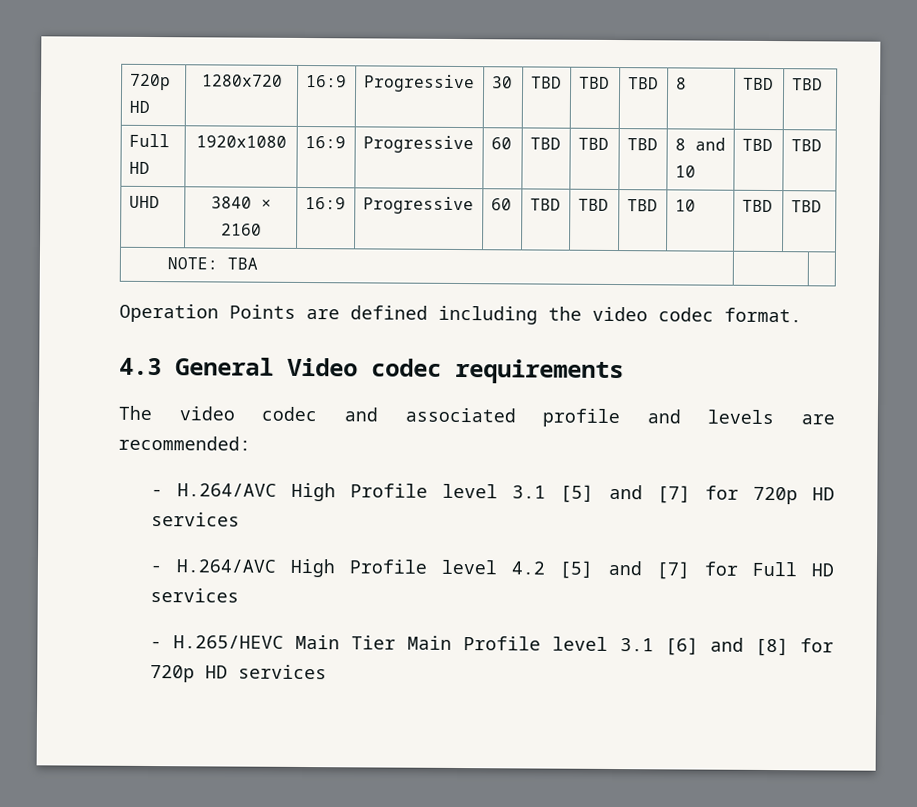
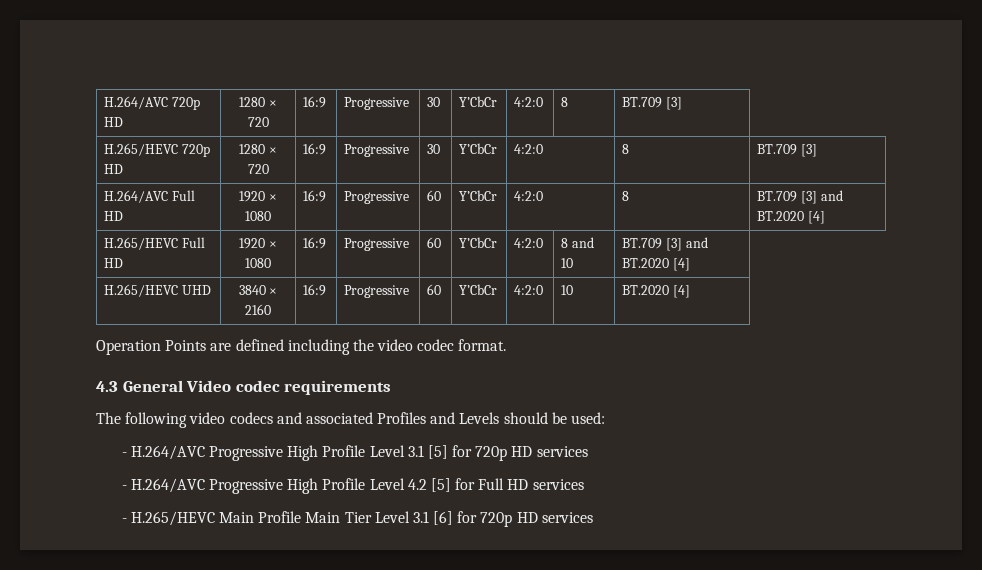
- 720p HD | 1280x720 | 16:9 | Progressive | 30 | TBD | TBD | TBD | 8 | TBD | TBD
- Full HD | 1920x1080 | 16:9 | Progressive | 60 | TBD | TBD | TBD | 8 and 10 | TBD | TBD
- UHD | 3840 × 2160 | 16:9 | Progressive | 60 | TBD | TBD | TBD | 10 | TBD | TBD
- NOTE: TBA | |
+ H.264/AVC 720p HD | 1280 × 720 | 16:9 | Progressive | 30 | Y’CbCr | 4:2:0 | 8 | BT.709 [3]
+ H.265/HEVC 720p HD | 1280 × 720 | 16:9 | Progressive | 30 | Y’CbCr | 4:2:0 | 8 | BT.709 [3]
+ H.264/AVC Full HD | 1920 × 1080 | 16:9 | Progressive | 60 | Y’CbCr | 4:2:0 | 8 | BT.709 [3] and BT.2020 [4]
+ H.265/HEVC Full HD | 1920 × 1080 | 16:9 | Progressive | 60 | Y’CbCr | 4:2:0 | 8 and 10 | BT.709 [3] and BT.2020 [4]
+ H.265/HEVC UHD | 3840 × 2160 | 16:9 | Progressive | 60 | Y’CbCr | 4:2:0 | 10 | BT.2020 [4]
- The video codec and associated profile and levels are recommended:
- - H.264/AVC High Profile level 3.1 [5] and [7] for 720p HD services
+ The following video codecs and associated Profiles and Levels should be used:
+ - H.264/AVC Progressive High Profile Level 3.1 [5] for 720p HD services
- - H.264/AVC High Profile level 4.2 [5] and [7] for Full HD services
+ - H.264/AVC Progressive High Profile Level 4.2 [5] for Full HD services
- - H.265/HEVC Main Tier Main Profile level 3.1 [6] and [8] for 720p HD services
+ - H.265/HEVC Main Profile Main Tier Level 3.1 [6] for 720p HD services

